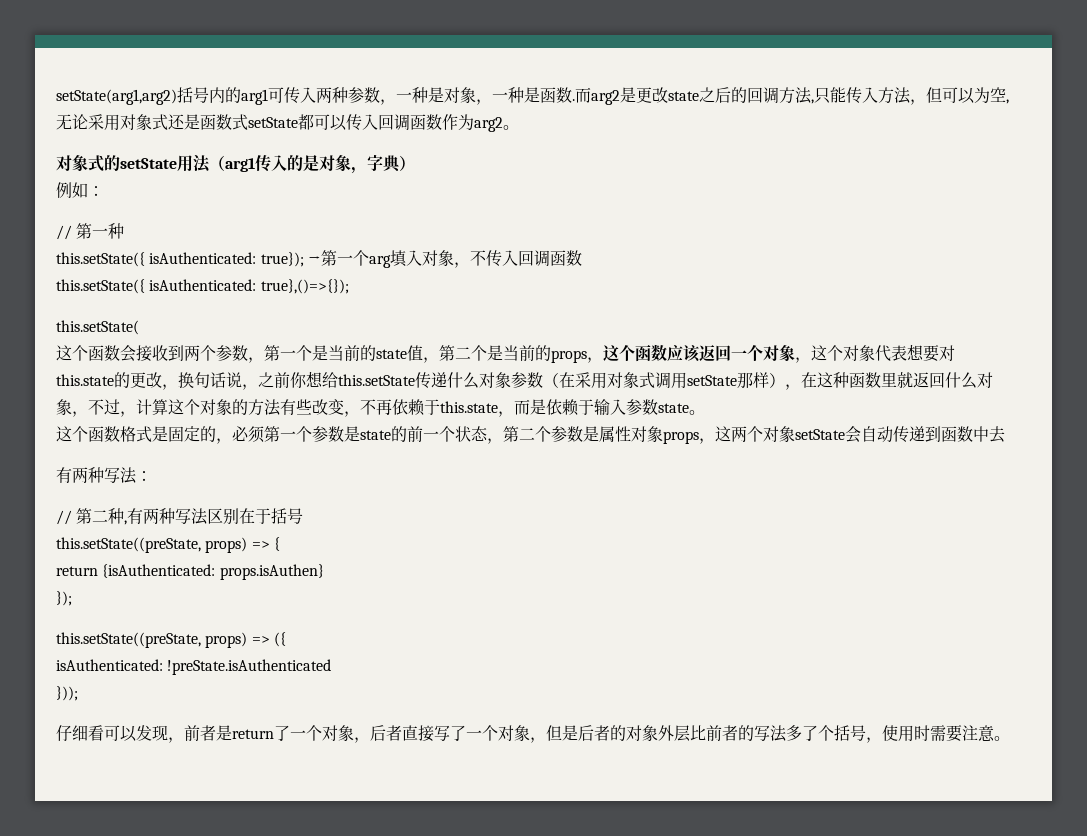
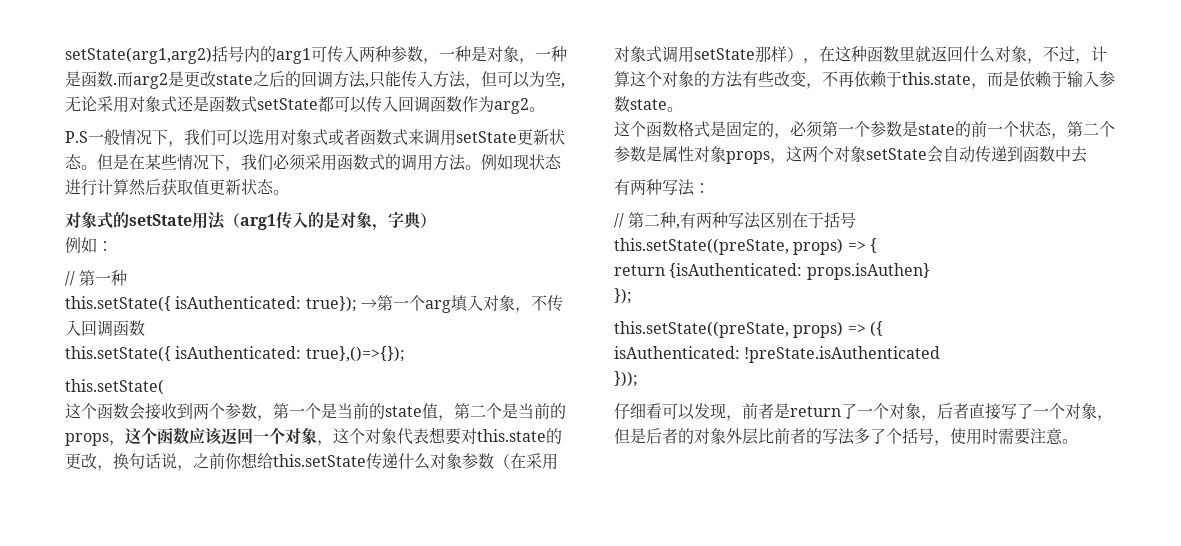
+ P.S一般情况下，我们可以选用对象式或者函数式来调用setState更新状态。但是在某些情况下，我们必须采用函数式的调用方法。例如现状态进行计算然后获取值更新状态。

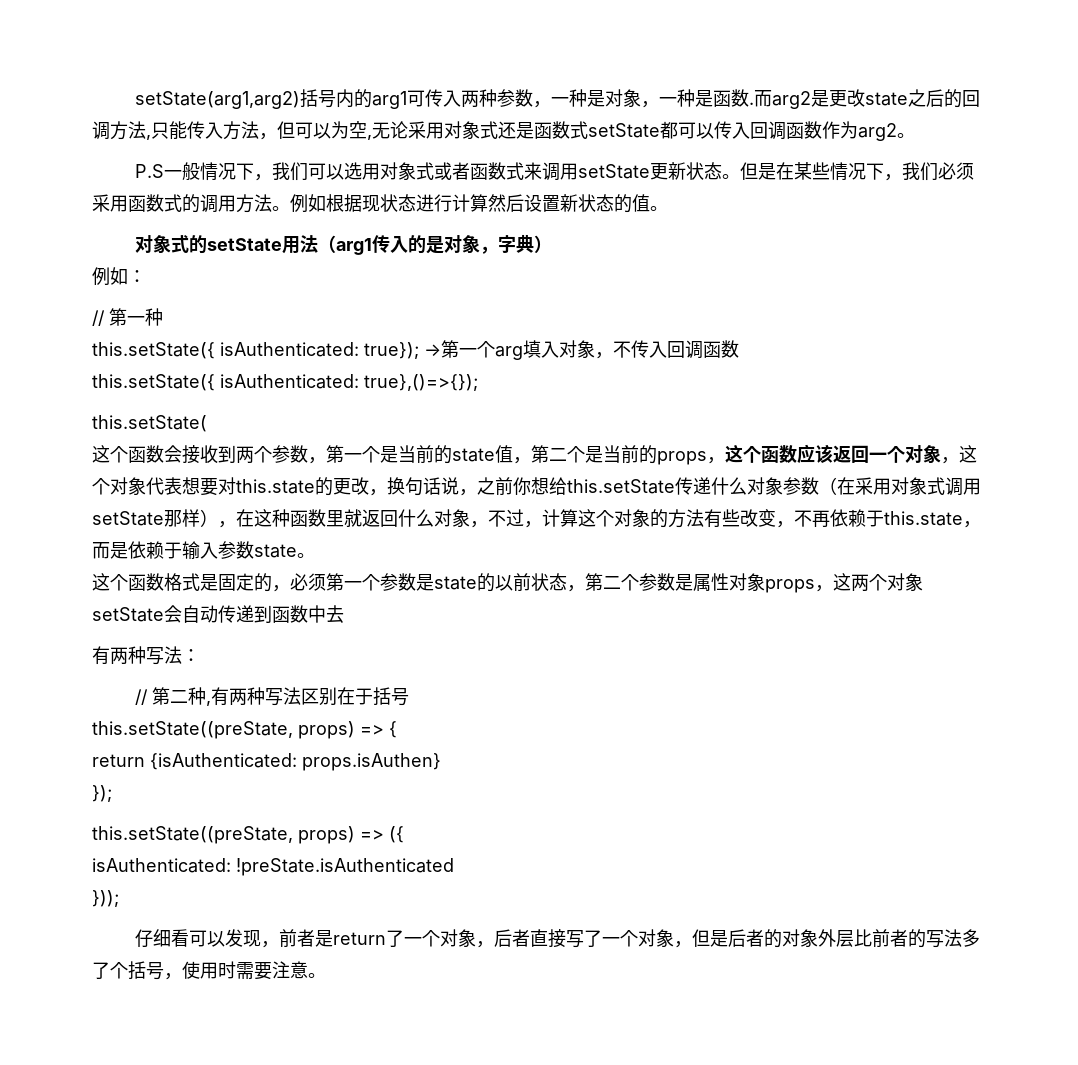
- 例如现状态进行计算然后获取值更新状态。
+ 例如根据现状态进行计算然后设置新状态的值。
- 这个函数格式是固定的，必须第一个参数是state的前一个状态，第二个参数是属性对象props，这两个对象setState会自动传递到函数中去
+ 这个函数格式是固定的，必须第一个参数是state的以前状态，第二个参数是属性对象props，这两个对象setState会自动传递到函数中去

